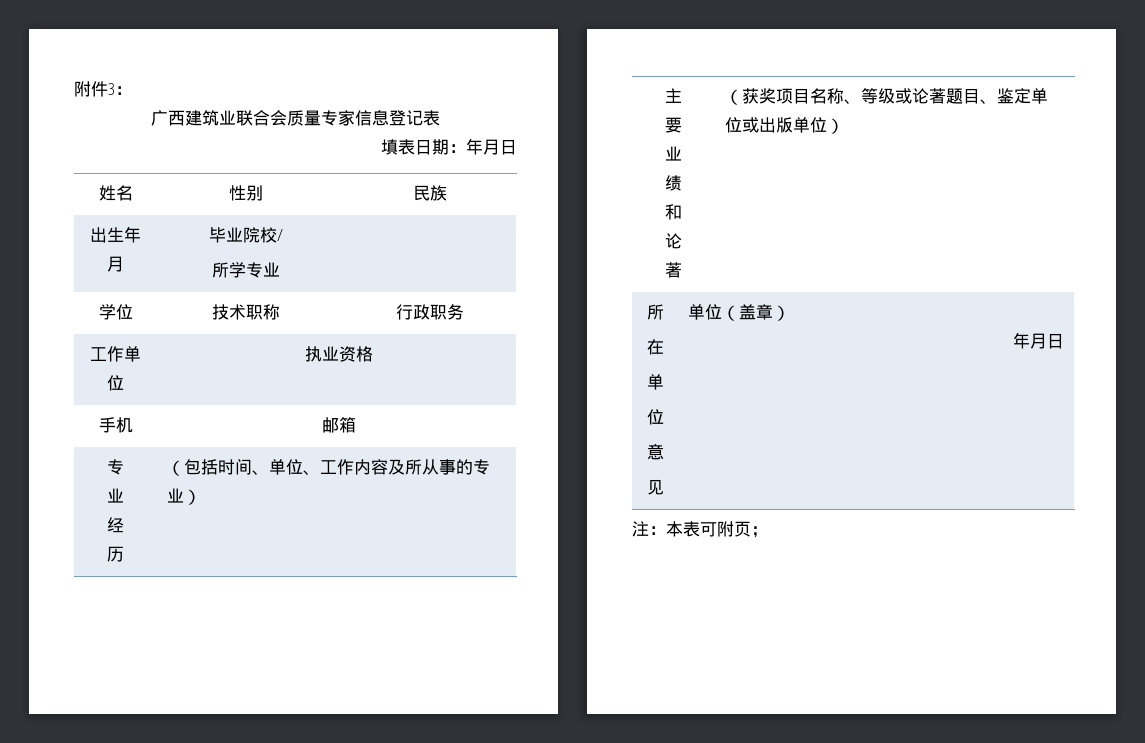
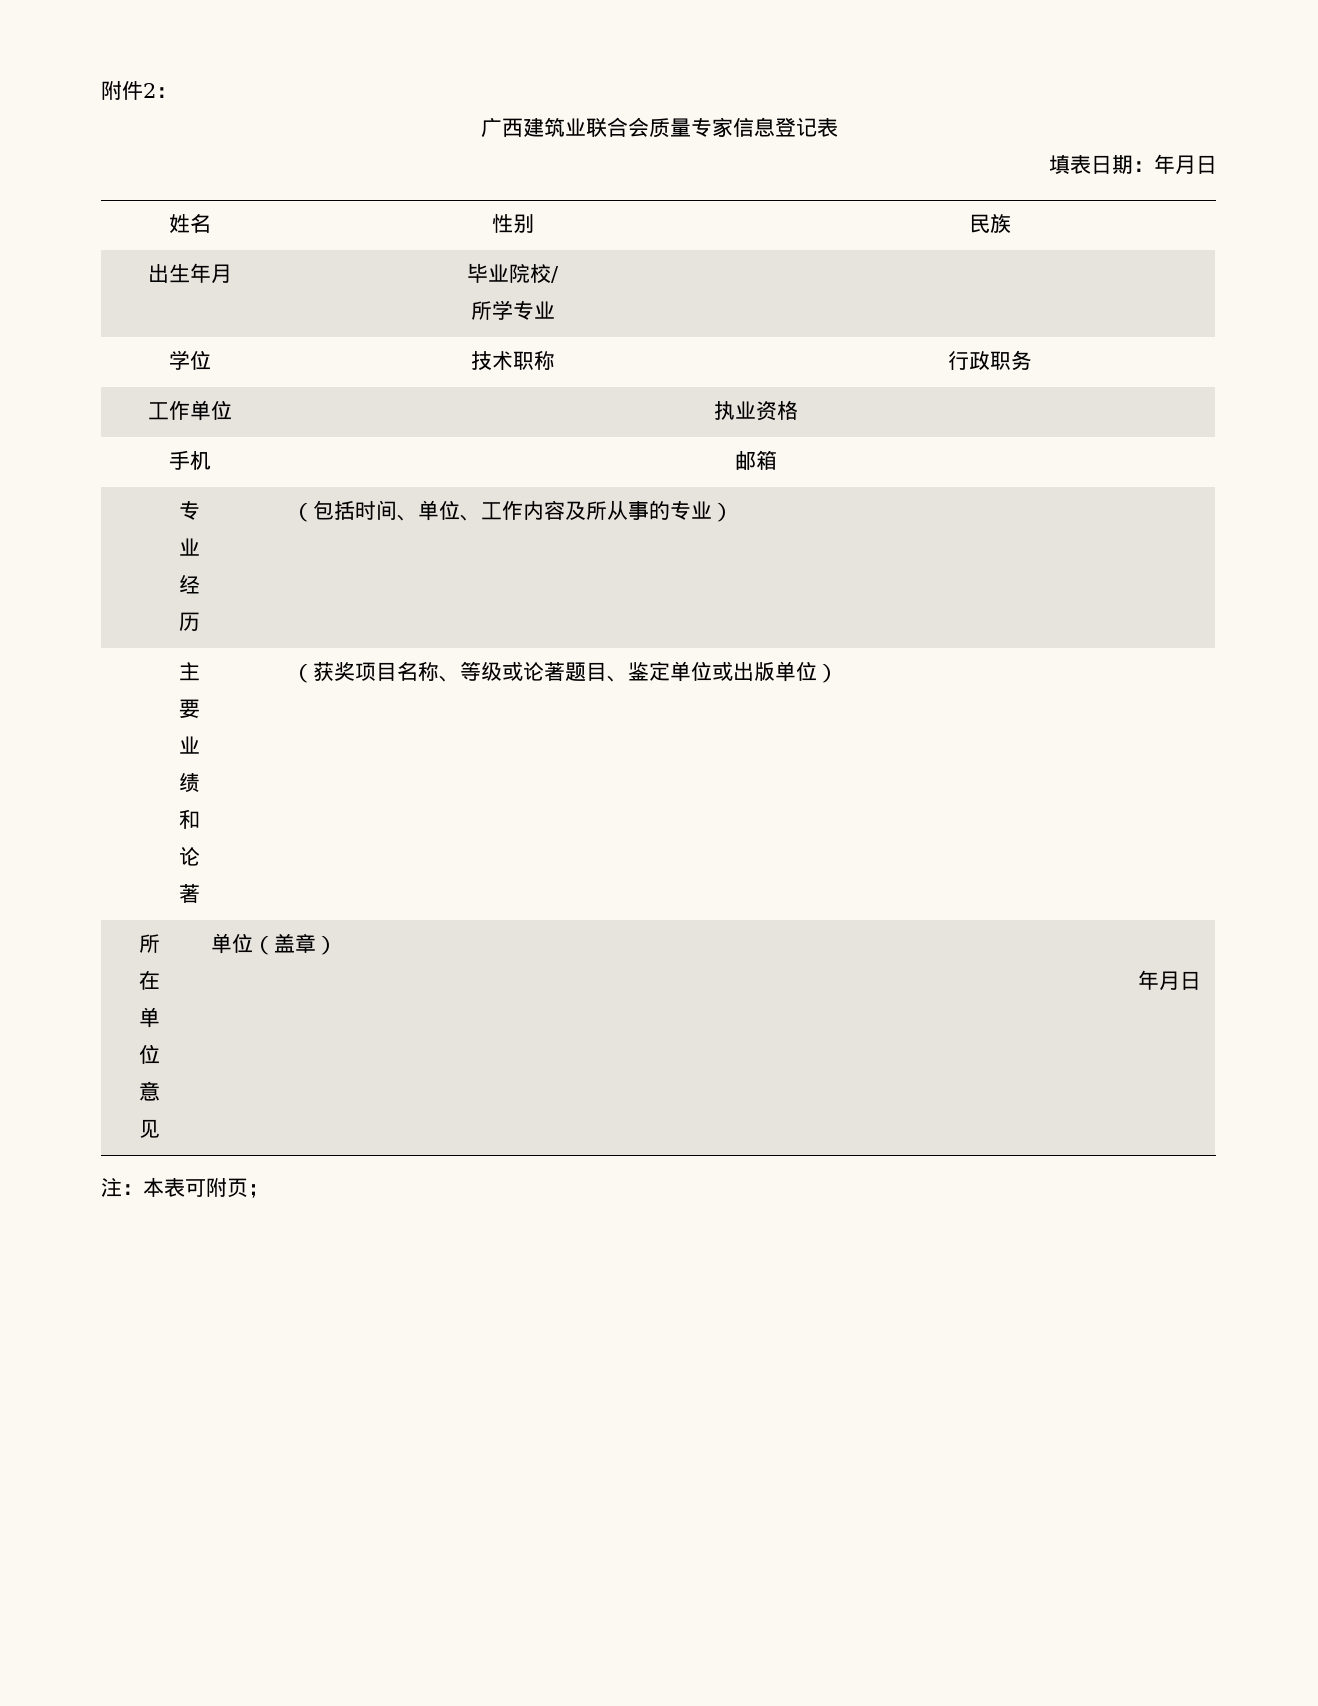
- 附件3：
+ 附件2：

